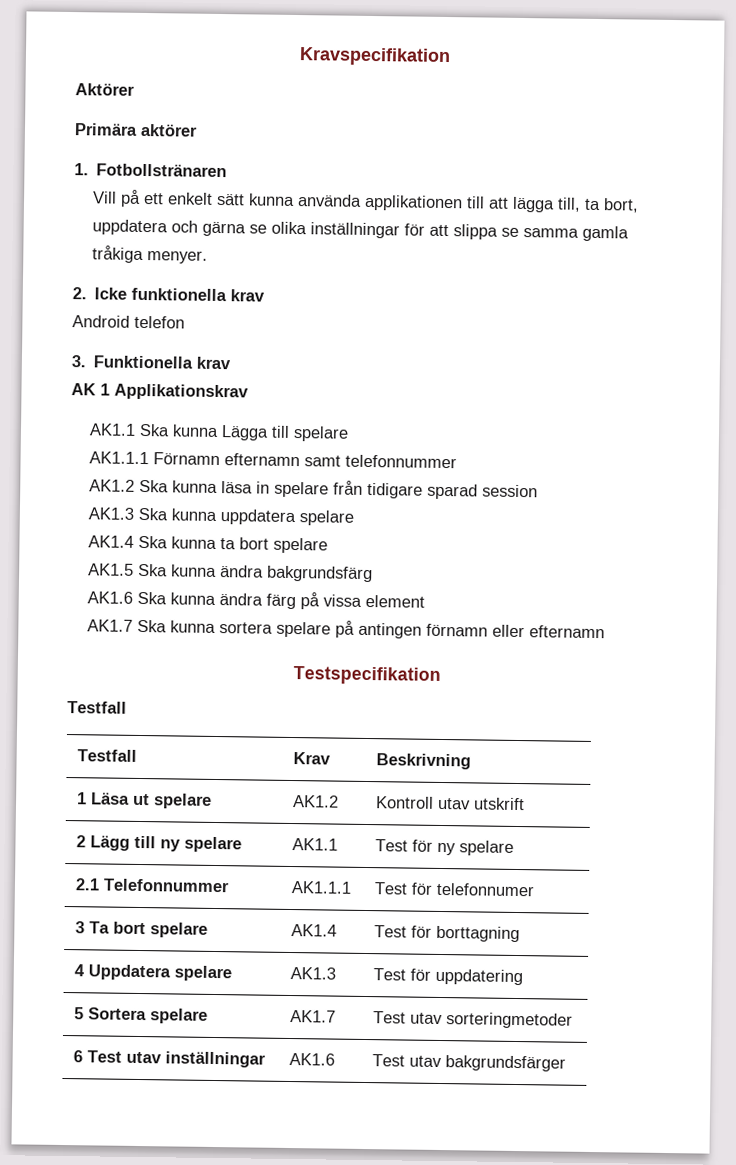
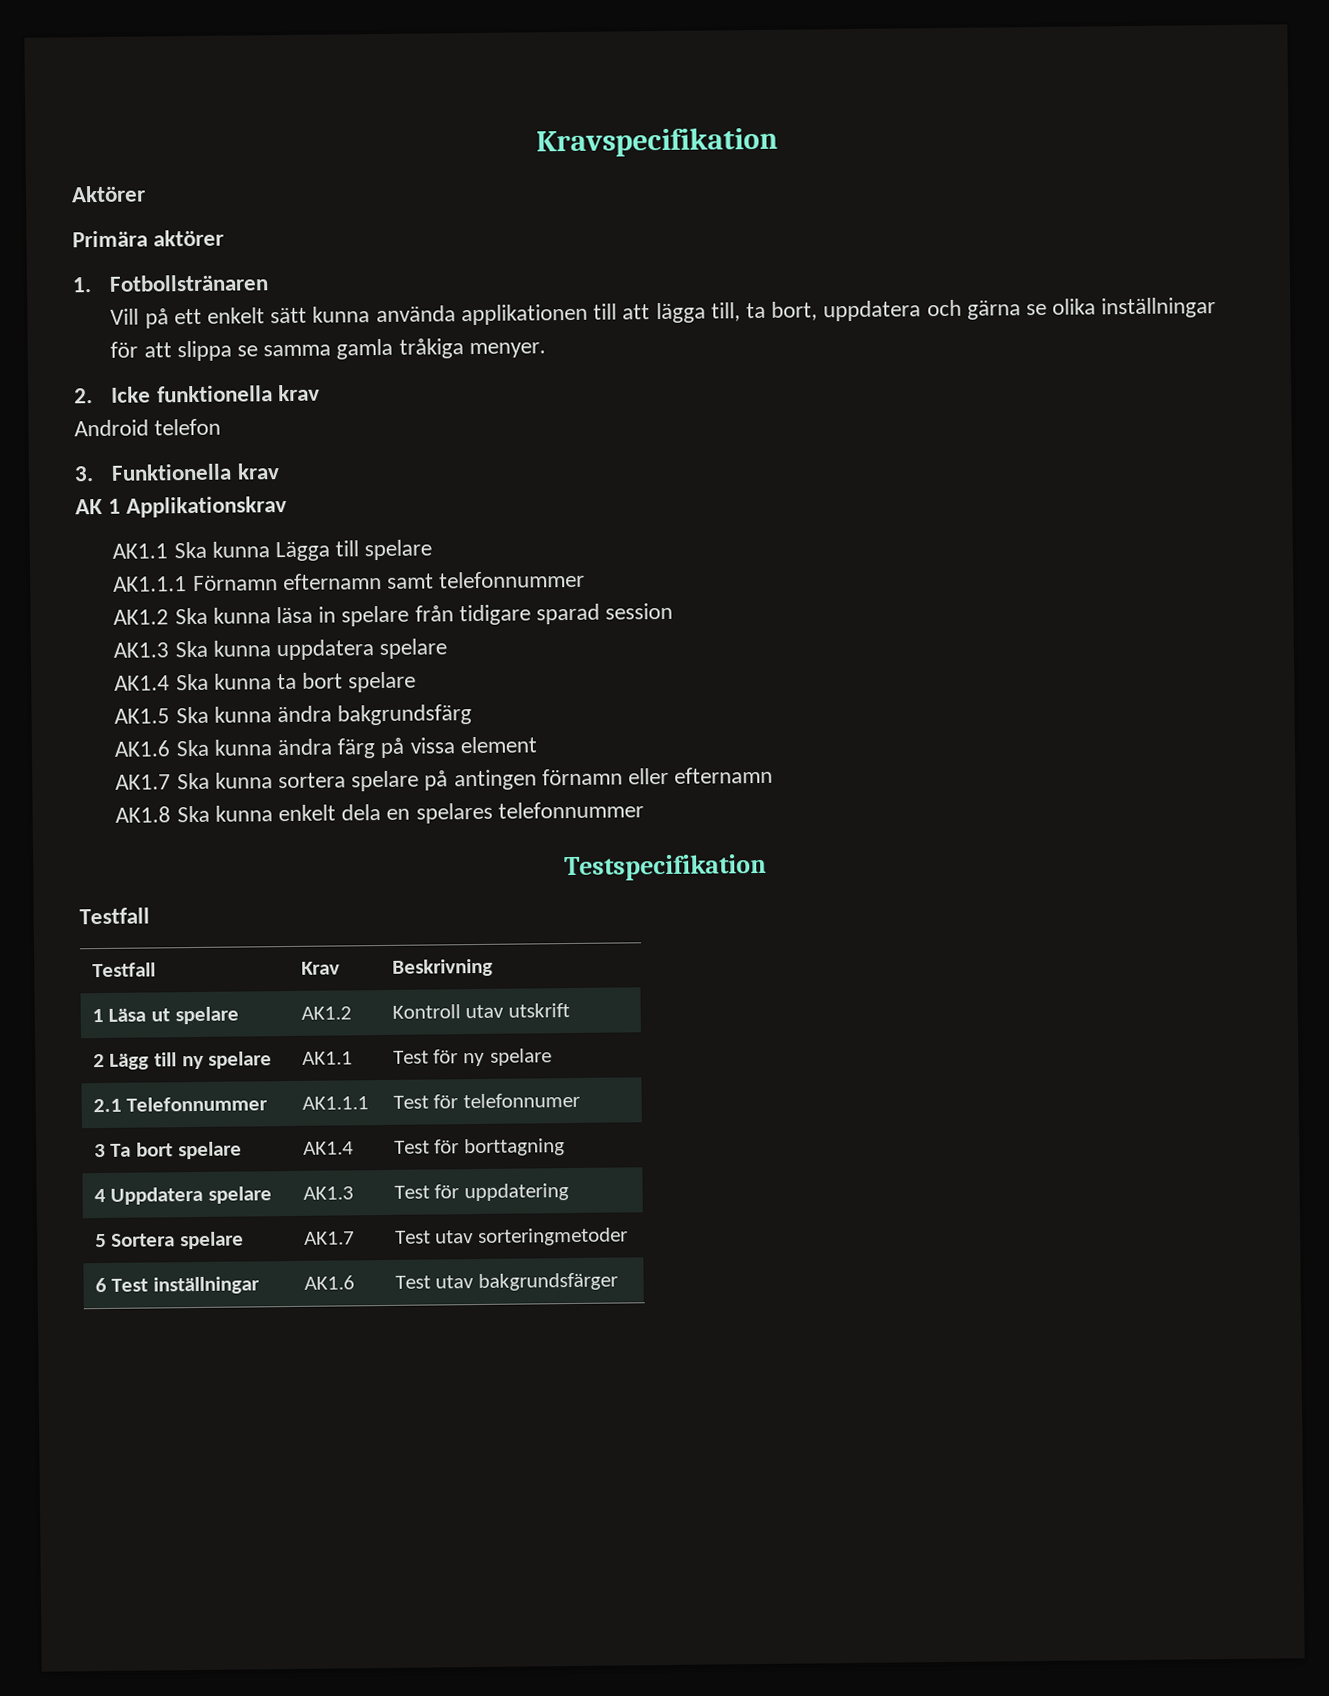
+ AK1.8 Ska kunna enkelt dela en spelares telefonnummer
- 6 Test utav inställningar | AK1.6 | Test utav bakgrundsfärger
+ 6 Test inställningar | AK1.6 | Test utav bakgrundsfärger

